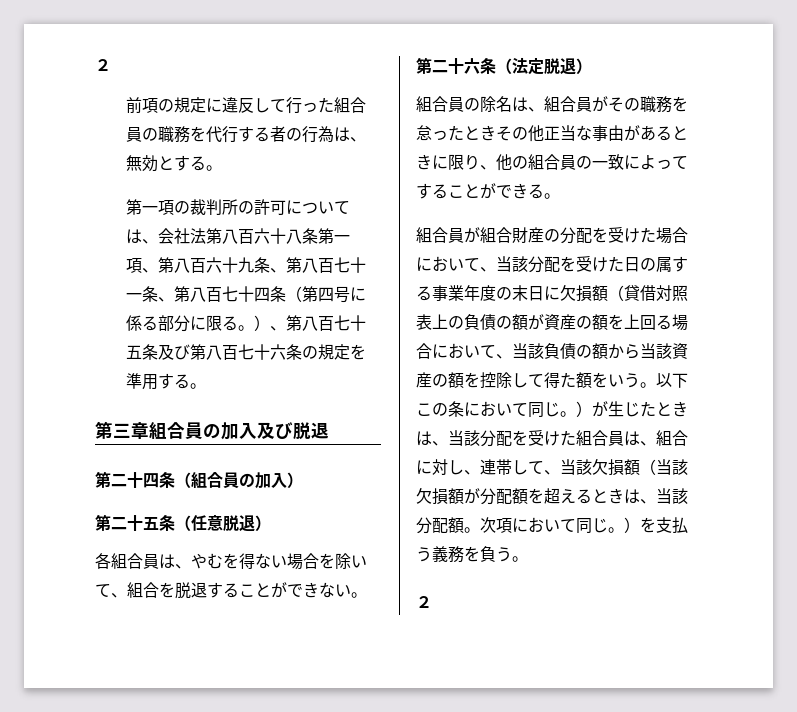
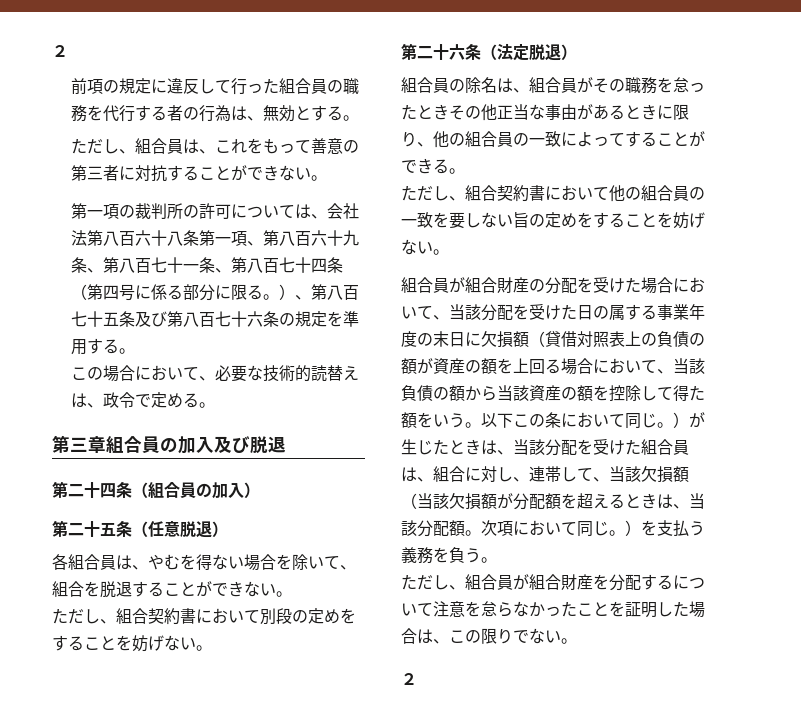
+ ただし、組合員は、これをもって善意の第三者に対抗することができない。
+ この場合において、必要な技術的読替えは、政令で定める。
+ ただし、組合契約書において別段の定めをすることを妨げない。
+ ただし、組合契約書において他の組合員の一致を要しない旨の定めをすることを妨げない。
+ ただし、組合員が組合財産を分配するについて注意を怠らなかったことを証明した場合は、この限りでない。

